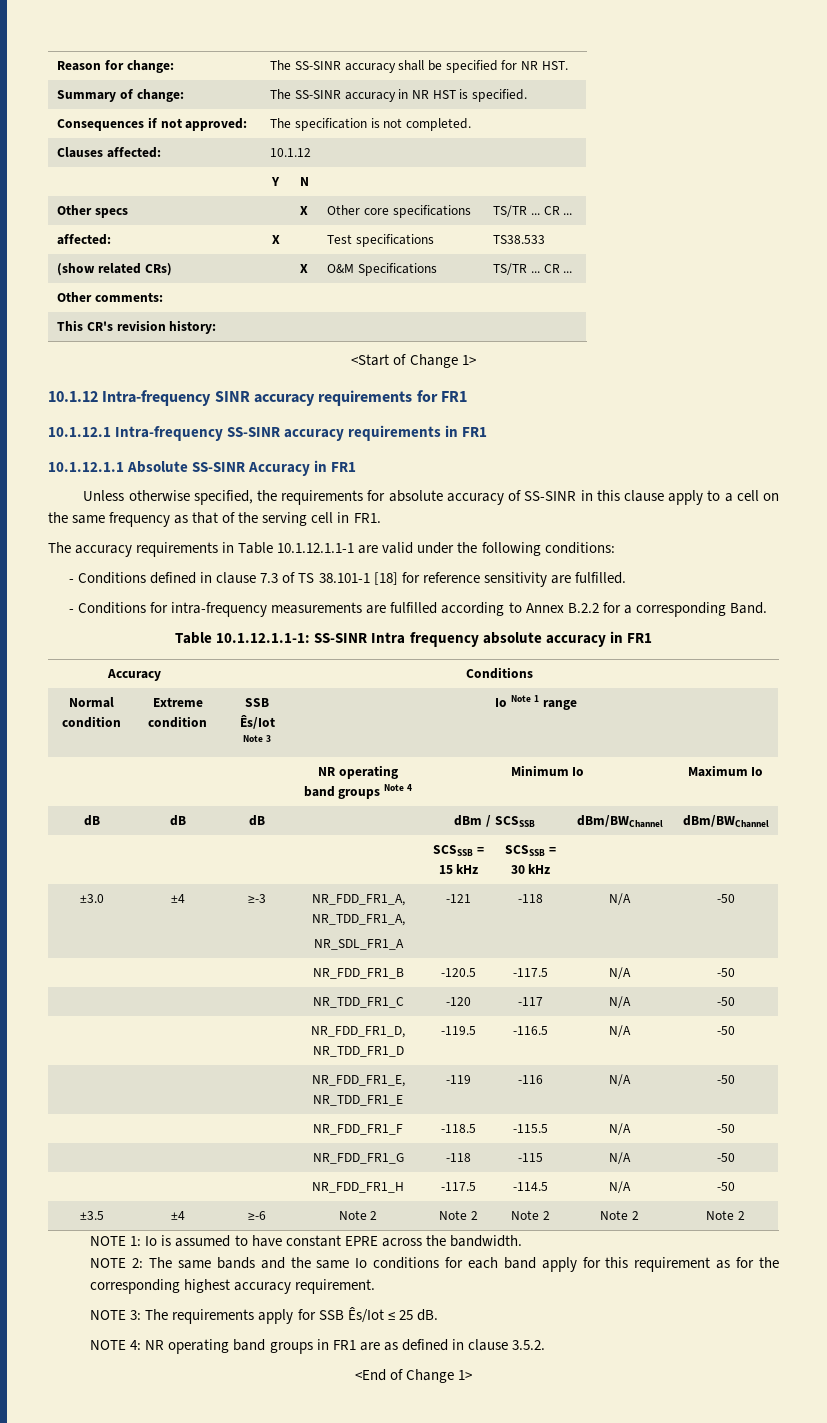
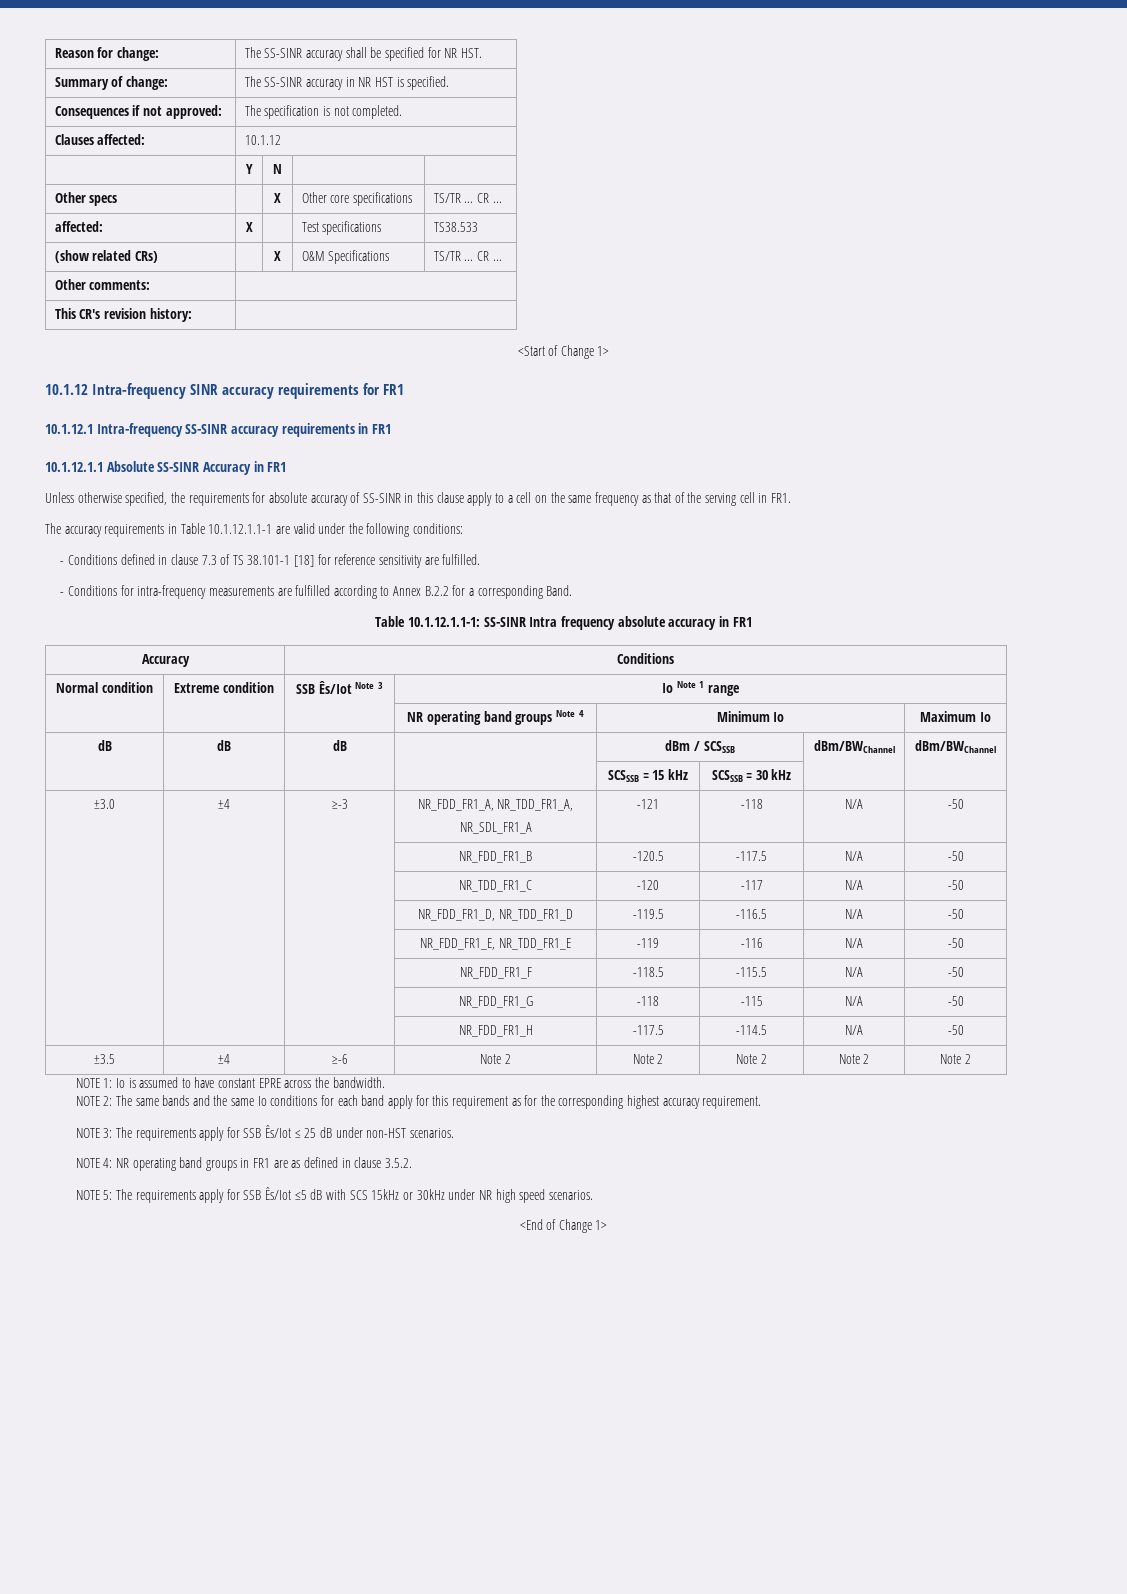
- NOTE 3: The requirements apply for SSB Ês/Iot ≤ 25 dB.
+ NOTE 3: The requirements apply for SSB Ês/Iot ≤ 25 dB under non-HST scenarios.
+ NOTE 5: The requirements apply for SSB Ês/Iot ≤5 dB with SCS 15kHz or 30kHz under NR high speed scenarios.

